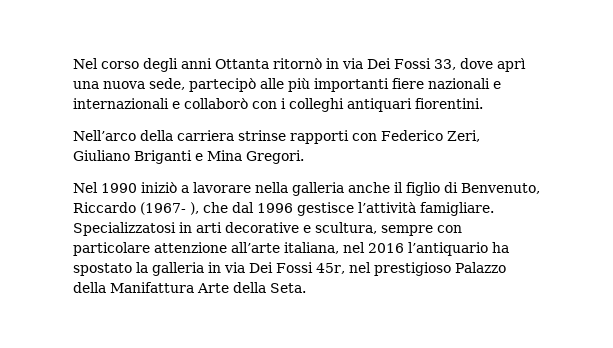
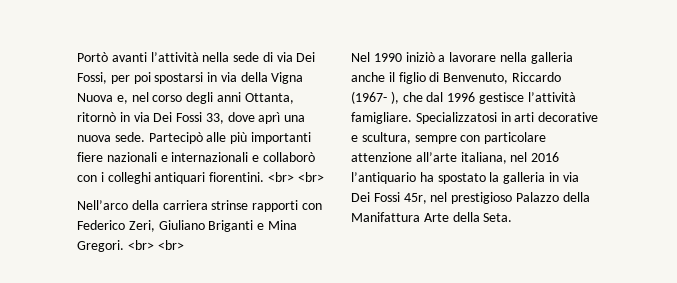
- Nel corso degli anni Ottanta ritornò in via Dei Fossi 33, dove aprì una nuova sede, partecipò alle più importanti fiere nazionali e internazionali e collaborò con i colleghi antiquari fiorentini.
+ Portò avanti l’attività nella sede di via Dei Fossi, per poi spostarsi in via della Vigna Nuova e, nel corso degli anni Ottanta, ritornò in via Dei Fossi 33, dove aprì una nuova sede. Partecipò alle più importanti fiere nazionali e internazionali e collaborò con i colleghi antiquari fiorentini. <br> <br>
- Nell’arco della carriera strinse rapporti con Federico Zeri, Giuliano Briganti e Mina Gregori.
+ Nell’arco della carriera strinse rapporti con Federico Zeri, Giuliano Briganti e Mina Gregori. <br> <br>

